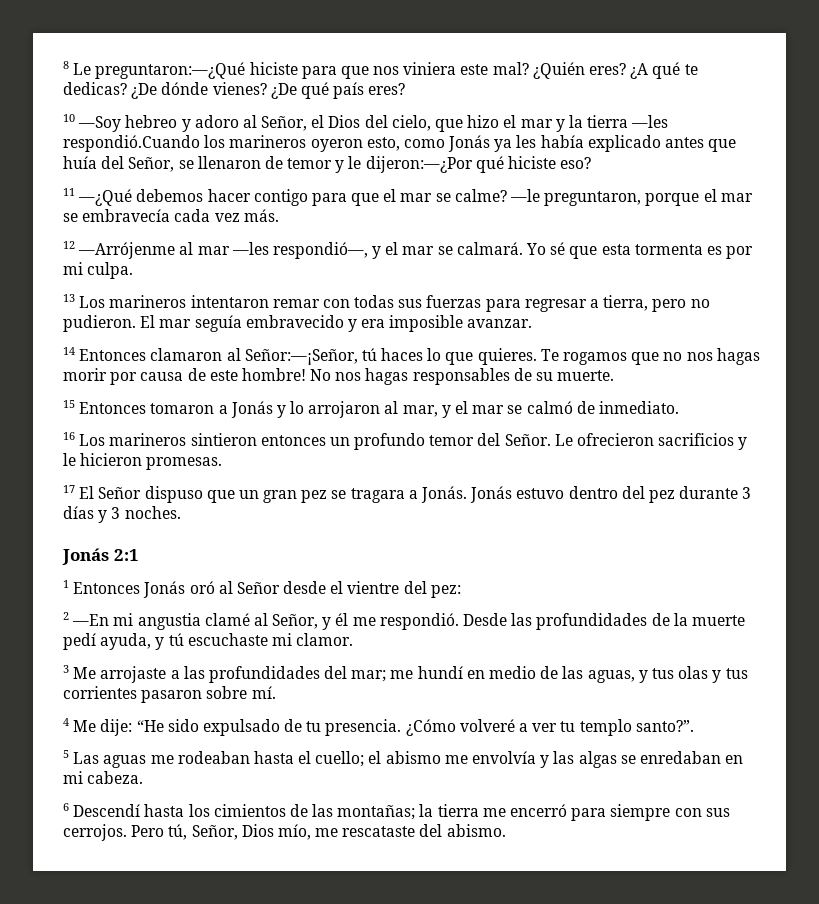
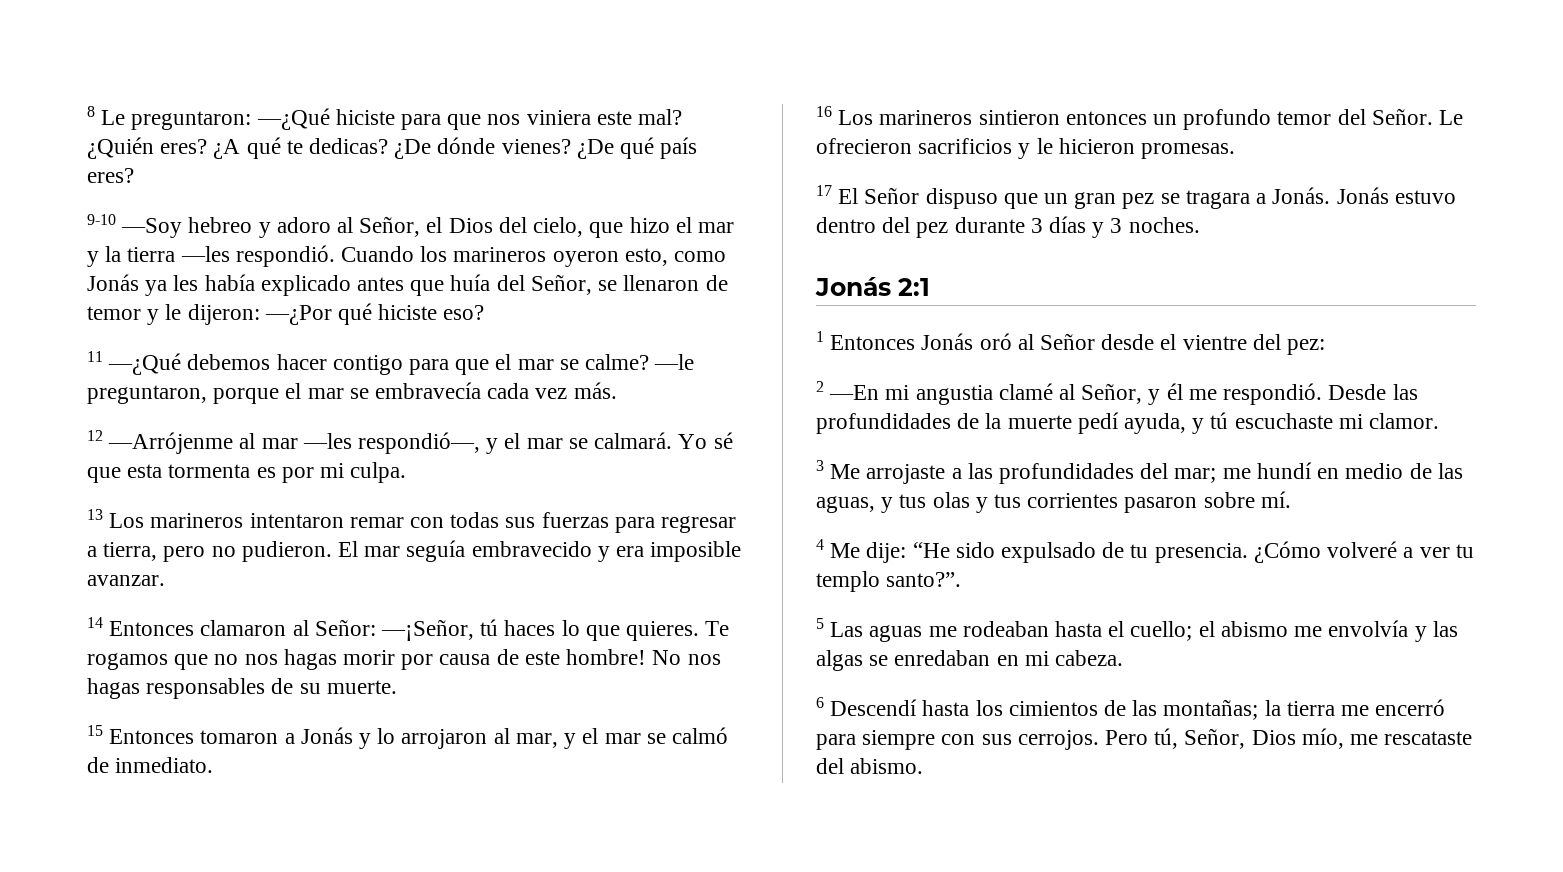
- 8 Le preguntaron:—¿Qué hiciste para que nos viniera este mal?
+ 8 Le preguntaron: —¿Qué hiciste para que nos viniera este mal?
- 10 —Soy hebreo y adoro al Señor, el Dios del cielo, que hizo el mar y la tierra —les respondió.Cuando los marineros oyeron esto, como Jonás ya les había explicado antes que huía del Señor, se llenaron de temor y le dijeron:—¿Por qué hiciste eso?
+ 9-10 —Soy hebreo y adoro al Señor, el Dios del cielo, que hizo el mar y la tierra —les respondió. Cuando los marineros oyeron esto, como Jonás ya les había explicado antes que huía del Señor, se llenaron de temor y le dijeron: —¿Por qué hiciste eso?
- 14 Entonces clamaron al Señor:—¡Señor, tú haces lo que quieres.
+ 14 Entonces clamaron al Señor: —¡Señor, tú haces lo que quieres.

